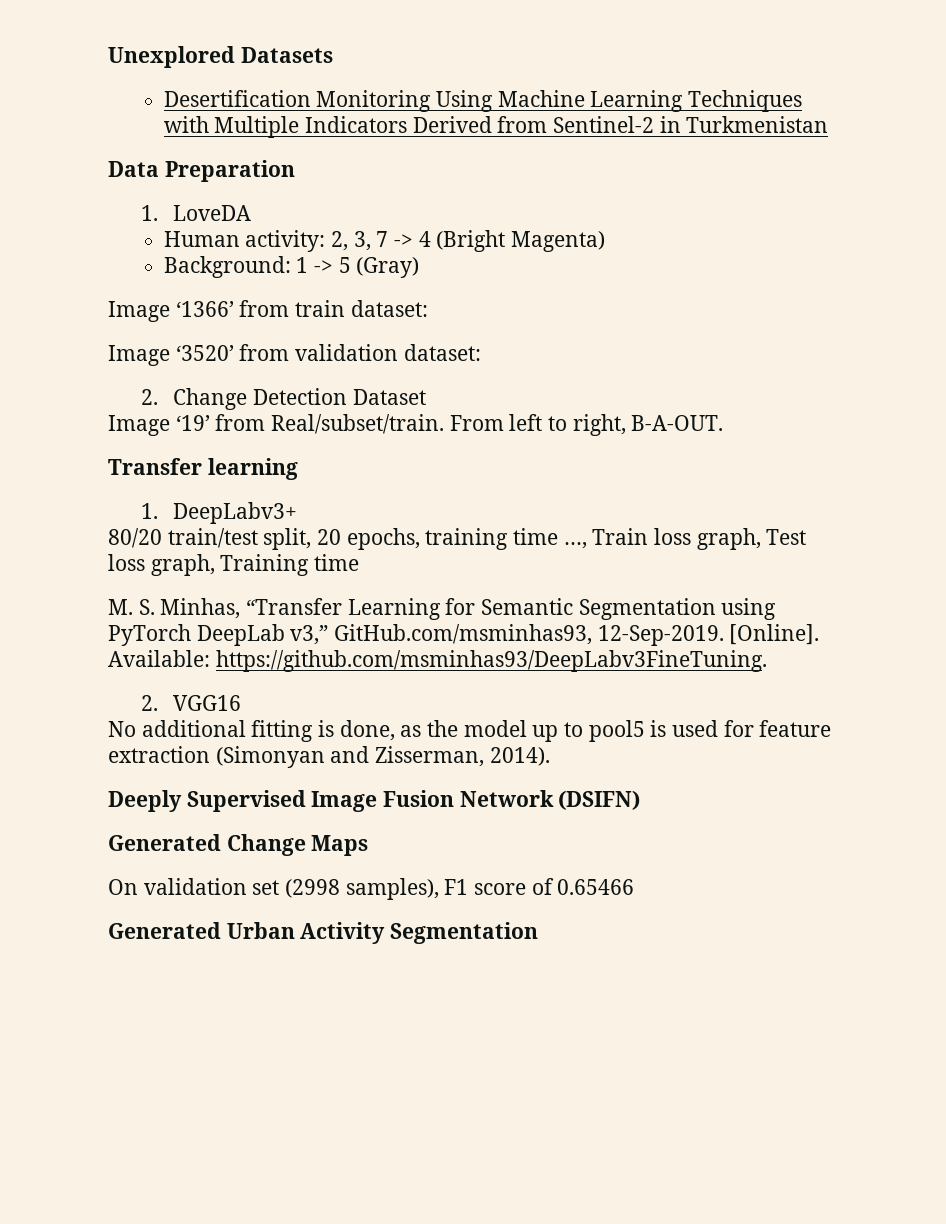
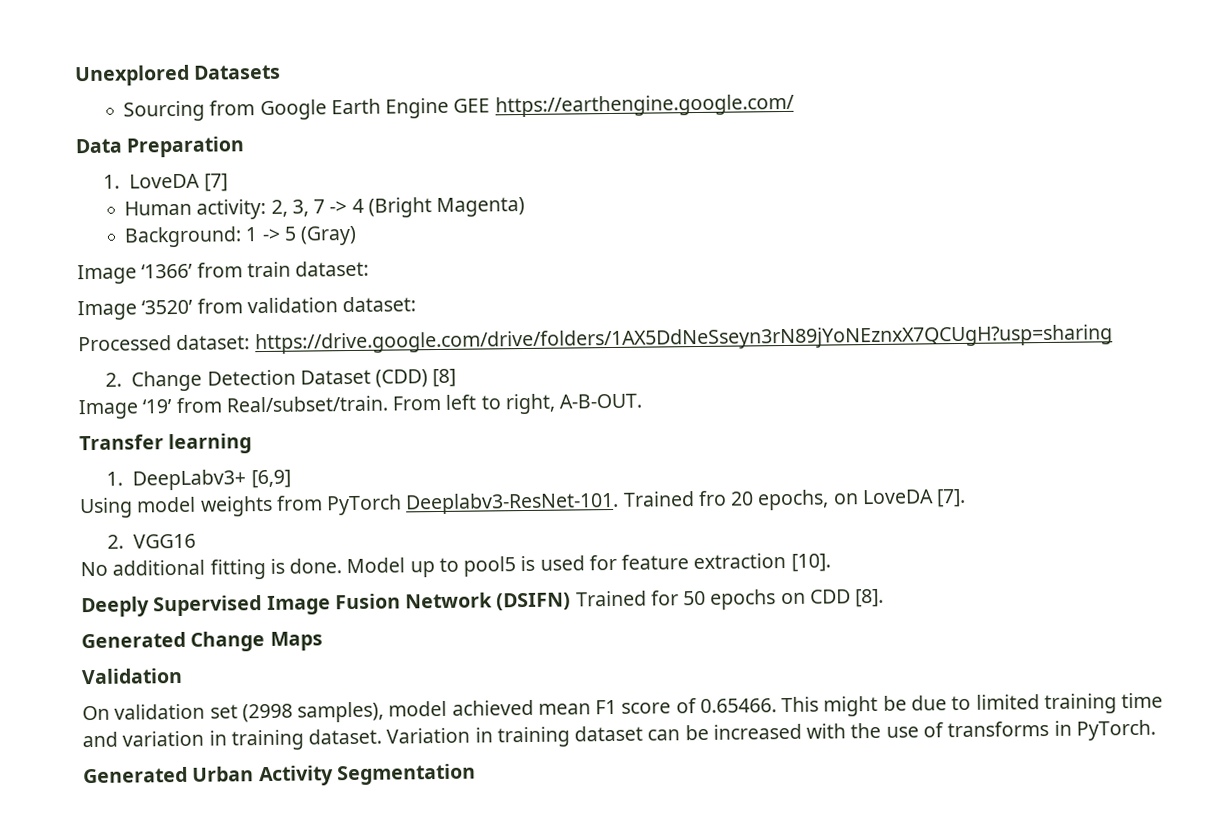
- Desertification Monitoring Using Machine Learning Techniques with Multiple Indicators Derived from Sentinel-2 in Turkmenistan
+ Sourcing from Google Earth Engine GEE https://earthengine.google.com/
- 1. LoveDA
+ 1. LoveDA [7]
+ Processed dataset: https://drive.google.com/drive/folders/1AX5DdNeSseyn3rN89jYoNEznxX7QCUgH?usp=sharing
- 2. Change Detection Dataset
+ 2. Change Detection Dataset (CDD) [8]
- From left to right, B-A-OUT.
+ From left to right, A-B-OUT.
- 1. DeepLabv3+
- 80/20 train/test split, 20 epochs, training time …, Train loss graph, Test loss graph, Training time
- M. S. Minhas, “Transfer Learning for Semantic Segmentation using PyTorch DeepLab v3,” GitHub.com/msminhas93, 12-Sep-2019. [Online]. Available: https://github.com/msminhas93/DeepLabv3FineTuning.
+ 1. DeepLabv3+ [6,9]
+ Using model weights from PyTorch Deeplabv3-ResNet-101. Trained fro 20 epochs, on LoveDA [7].
- No additional fitting is done, as the model up to pool5 is used for feature extraction (Simonyan and Zisserman, 2014).
+ No additional fitting is done. Model up to pool5 is used for feature extraction [10].
- Deeply Supervised Image Fusion Network (DSIFN)
+ Deeply Supervised Image Fusion Network (DSIFN) Trained for 50 epochs on CDD [8].
+ Validation
- On validation set (2998 samples), F1 score of 0.65466
+ On validation set (2998 samples), model achieved mean F1 score of 0.65466. This might be due to limited training time and variation in training dataset. Variation in training dataset can be increased with the use of transforms in PyTorch.

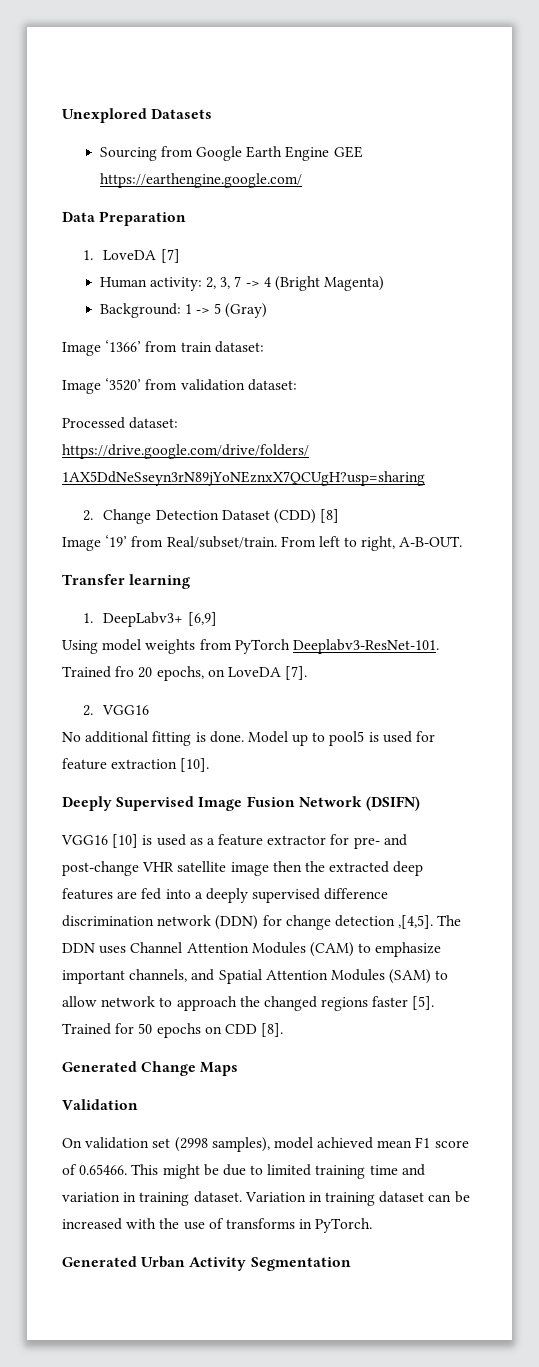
- Deeply Supervised Image Fusion Network (DSIFN) Trained for 50 epochs on CDD [8].
+ Deeply Supervised Image Fusion Network (DSIFN)
+ VGG16 [10] is used as a feature extractor for pre- and post-change VHR satellite image then the extracted deep features are fed into a deeply supervised difference discrimination network (DDN) for change detection ,[4,5]. The DDN uses Channel Attention Modules (CAM) to emphasize important channels, and Spatial Attention Modules (SAM) to allow network to approach the changed regions faster [5]. Trained for 50 epochs on CDD [8].

